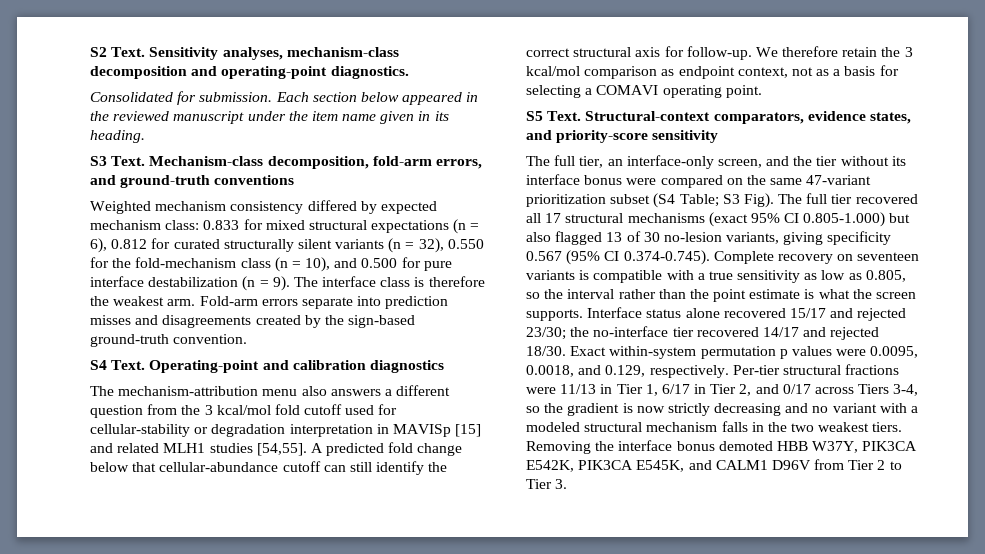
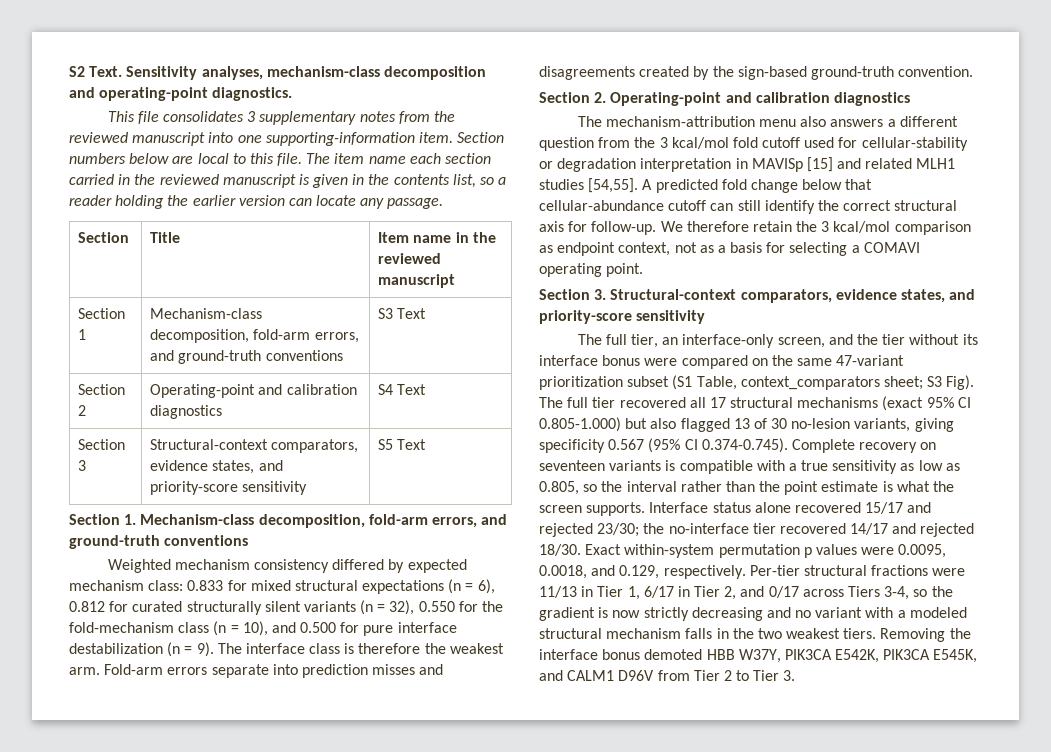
- Consolidated for submission. Each section below appeared in the reviewed manuscript under the item name given in its heading.
- S3 Text. Mechanism-class decomposition, fold-arm errors, and ground-truth conventions
+ This file consolidates 3 supplementary notes from the reviewed manuscript into one supporting-information item. Section numbers below are local to this file. The item name each section carried in the reviewed manuscript is given in the contents list, so a reader holding the earlier version can locate any passage.
+ Section | Title | Item name in the reviewed manuscript
+ Section 1 | Mechanism-class decomposition, fold-arm errors, and ground-truth conventions | S3 Text
+ Section 2 | Operating-point and calibration diagnostics | S4 Text
+ Section 3 | Structural-context comparators, evidence states, and priority-score sensitivity | S5 Text
+ Section 1. Mechanism-class decomposition, fold-arm errors, and ground-truth conventions
- S4 Text. Operating-point and calibration diagnostics
+ Section 2. Operating-point and calibration diagnostics
- S5 Text. Structural-context comparators, evidence states, and priority-score sensitivity
+ Section 3. Structural-context comparators, evidence states, and priority-score sensitivity
- The full tier, an interface-only screen, and the tier without its interface bonus were compared on the same 47-variant prioritization subset (S4 Table; S3 Fig).
+ The full tier, an interface-only screen, and the tier without its interface bonus were compared on the same 47-variant prioritization subset (S1 Table, context_comparators sheet; S3 Fig).

